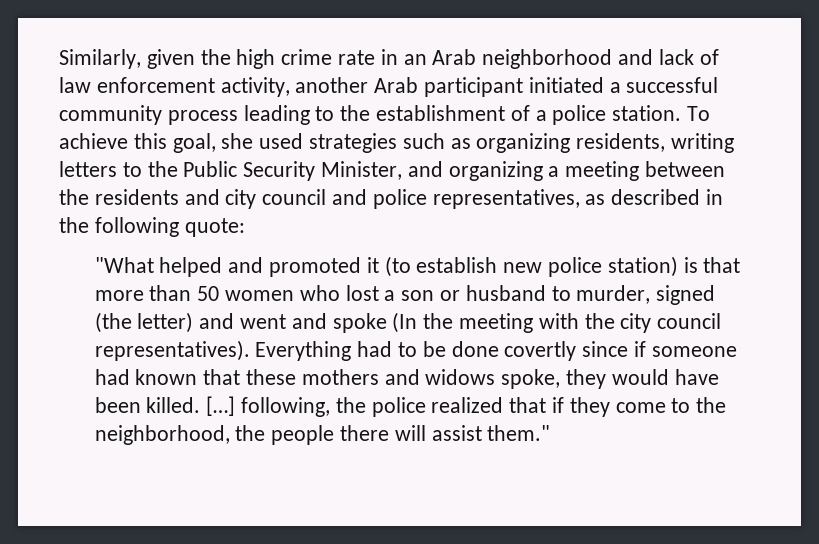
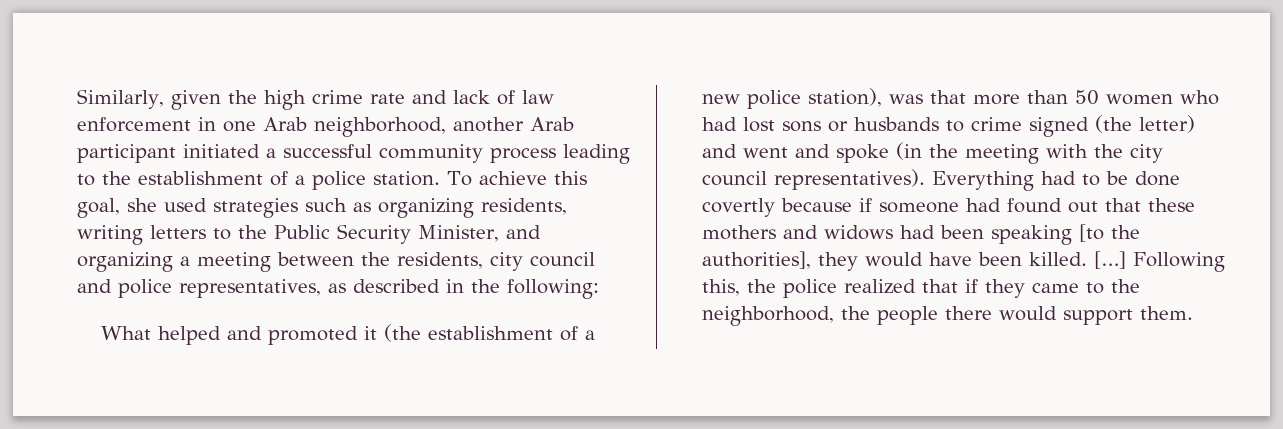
- Similarly, given the high crime rate in an Arab neighborhood and lack of law enforcement activity, another Arab participant initiated a successful community process leading to the establishment of a police station.
+ Similarly, given the high crime rate and lack of law enforcement in one Arab neighborhood, another Arab participant initiated a successful community process leading to the establishment of a police station.
- To achieve this goal, she used strategies such as organizing residents, writing letters to the Public Security Minister, and organizing a meeting between the residents and city council and police representatives, as described in the following quote:
- "What helped and promoted it (to establish new police station) is that more than 50 women who lost a son or husband to murder, signed (the letter) and went and spoke (In the meeting with the city council representatives).
+ To achieve this goal, she used strategies such as organizing residents, writing letters to the Public Security Minister, and organizing a meeting between the residents, city council and police representatives, as described in the following:
+ What helped and promoted it (the establishment of a new police station), was that more than 50 women who had lost sons or husbands to crime signed (the letter) and went and spoke (in the meeting with the city council representatives).
- Everything had to be done covertly since if someone had known that these mothers and widows spoke, they would have been killed.
+ Everything had to be done covertly because if someone had found out that these mothers and widows had been speaking [to the authorities], they would have been killed.
- […] following, the police realized that if they come to the neighborhood, the people there will assist them."
+ […] Following this, the police realized that if they came to the neighborhood, the people there would support them.

